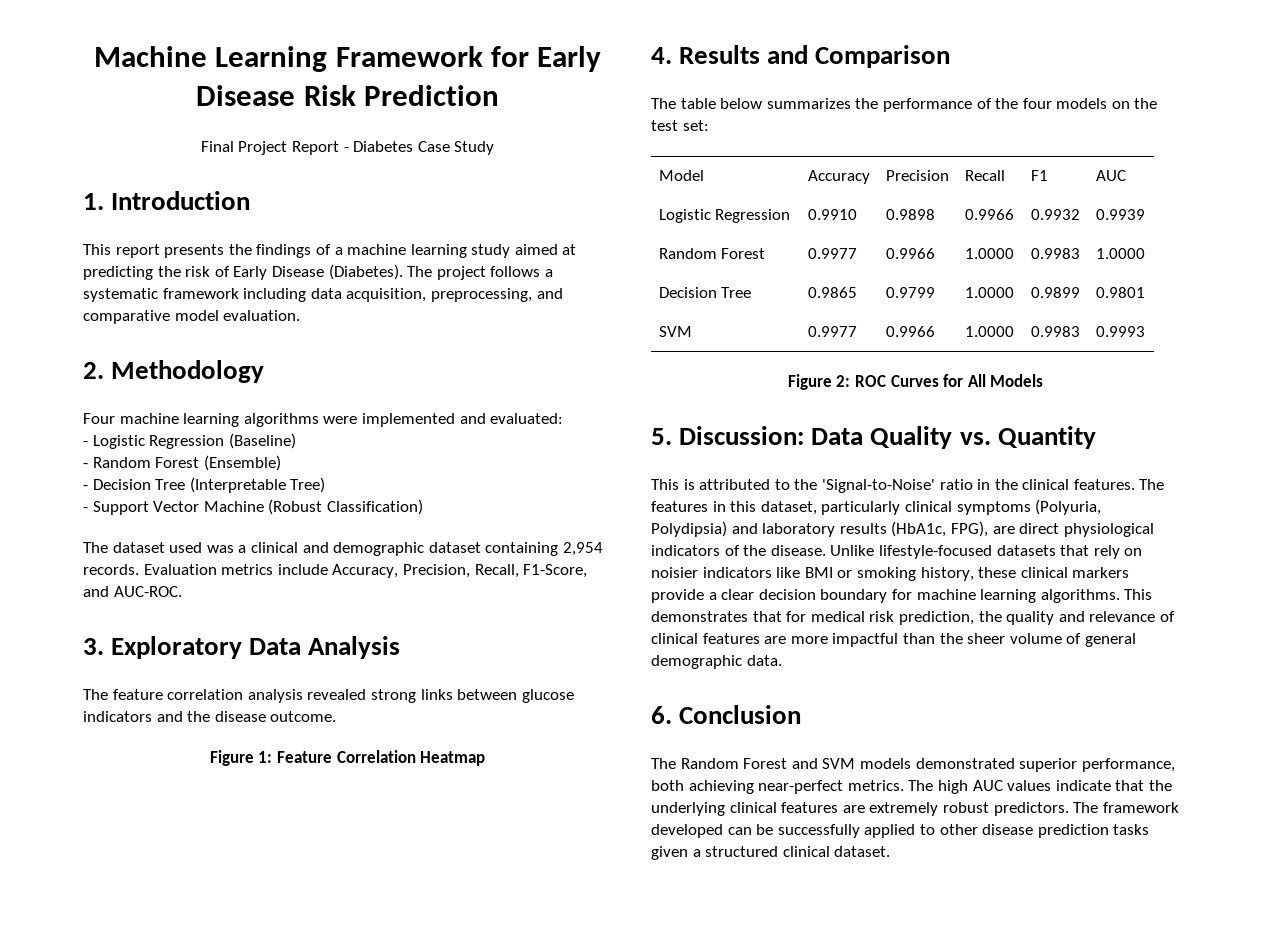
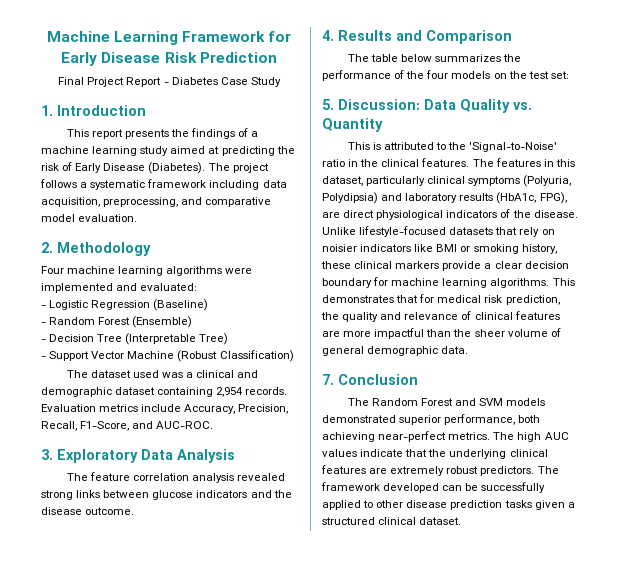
- Figure 1: Feature Correlation Heatmap
- Model | Accuracy | Precision | Recall | F1 | AUC
- Logistic Regression | 0.9910 | 0.9898 | 0.9966 | 0.9932 | 0.9939
- Random Forest | 0.9977 | 0.9966 | 1.0000 | 0.9983 | 1.0000
- Decision Tree | 0.9865 | 0.9799 | 1.0000 | 0.9899 | 0.9801
- SVM | 0.9977 | 0.9966 | 1.0000 | 0.9983 | 0.9993
- Figure 2: ROC Curves for All Models
- 6. Conclusion
+ 7. Conclusion

